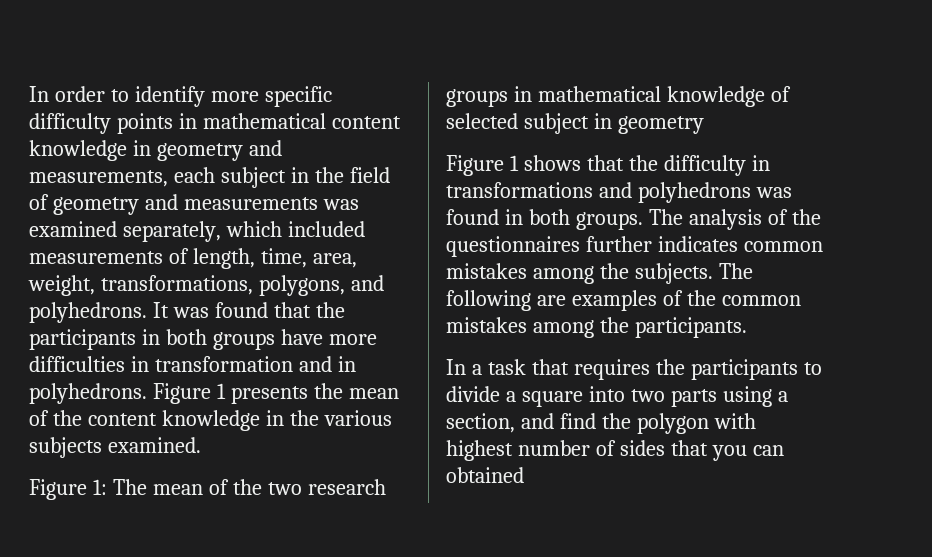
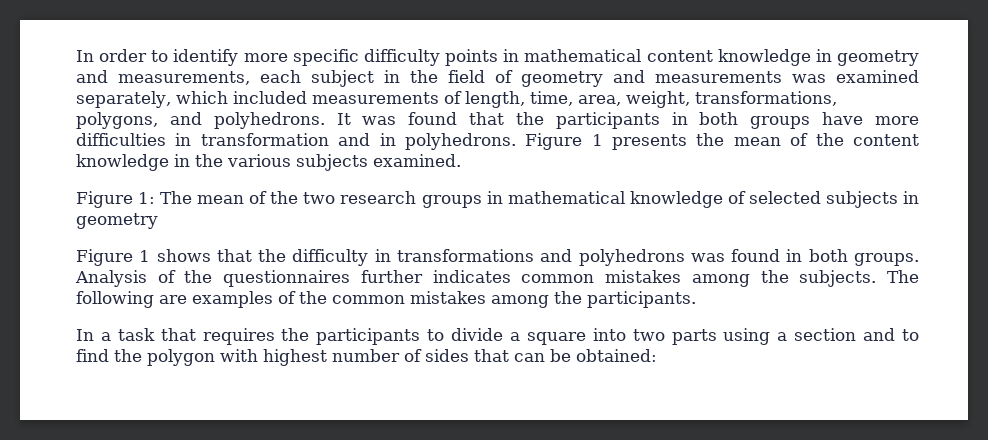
- Figure 1: The mean of the two research groups in mathematical knowledge of selected subject in geometry
+ Figure 1: The mean of the two research groups in mathematical knowledge of selected subjects in geometry
- The analysis of the questionnaires further indicates common mistakes among the subjects.
+ Analysis of the questionnaires further indicates common mistakes among the subjects.
- In a task that requires the participants to divide a square into two parts using a section, and find the polygon with highest number of sides that you can obtained
+ In a task that requires the participants to divide a square into two parts using a section and to find the polygon with highest number of sides that can be obtained:

